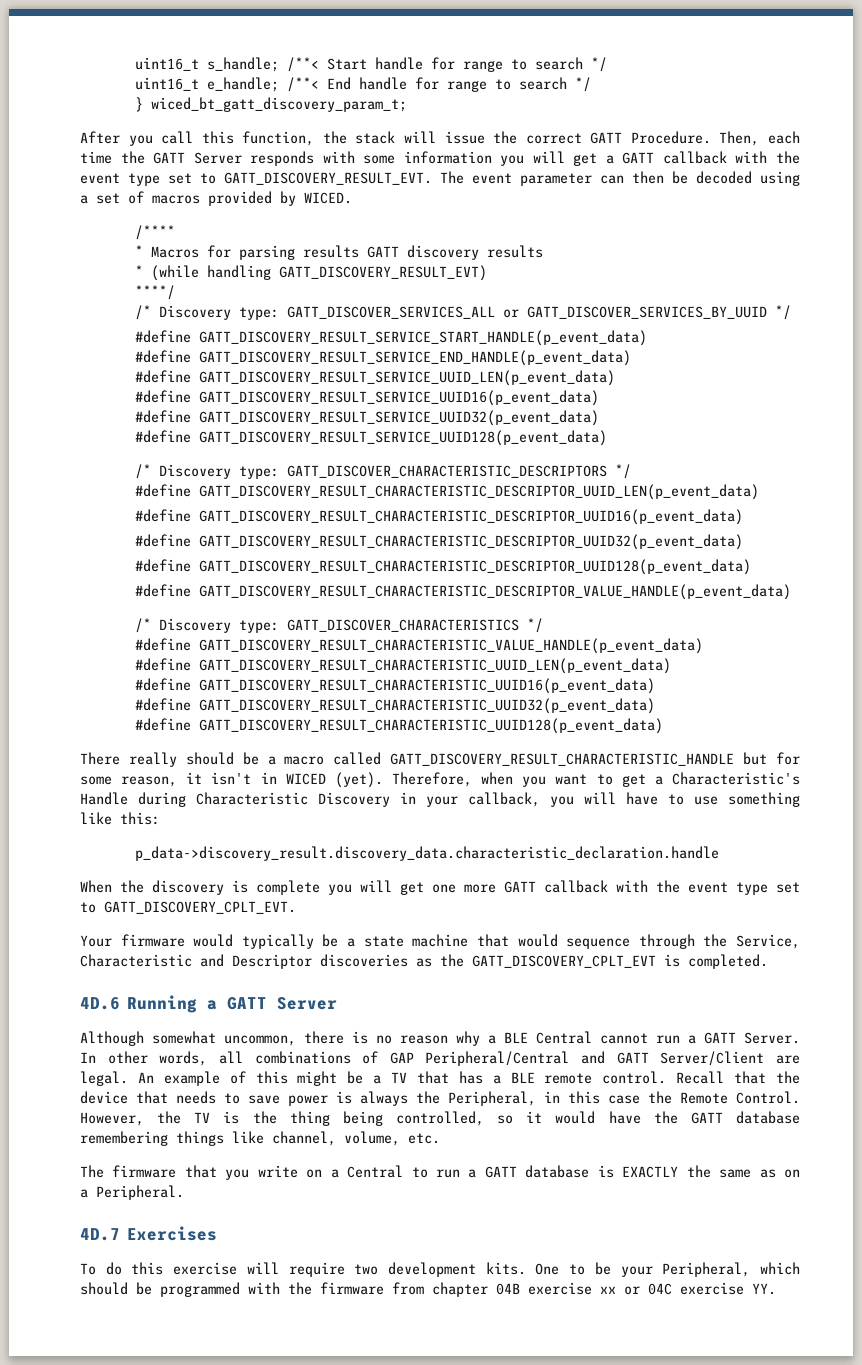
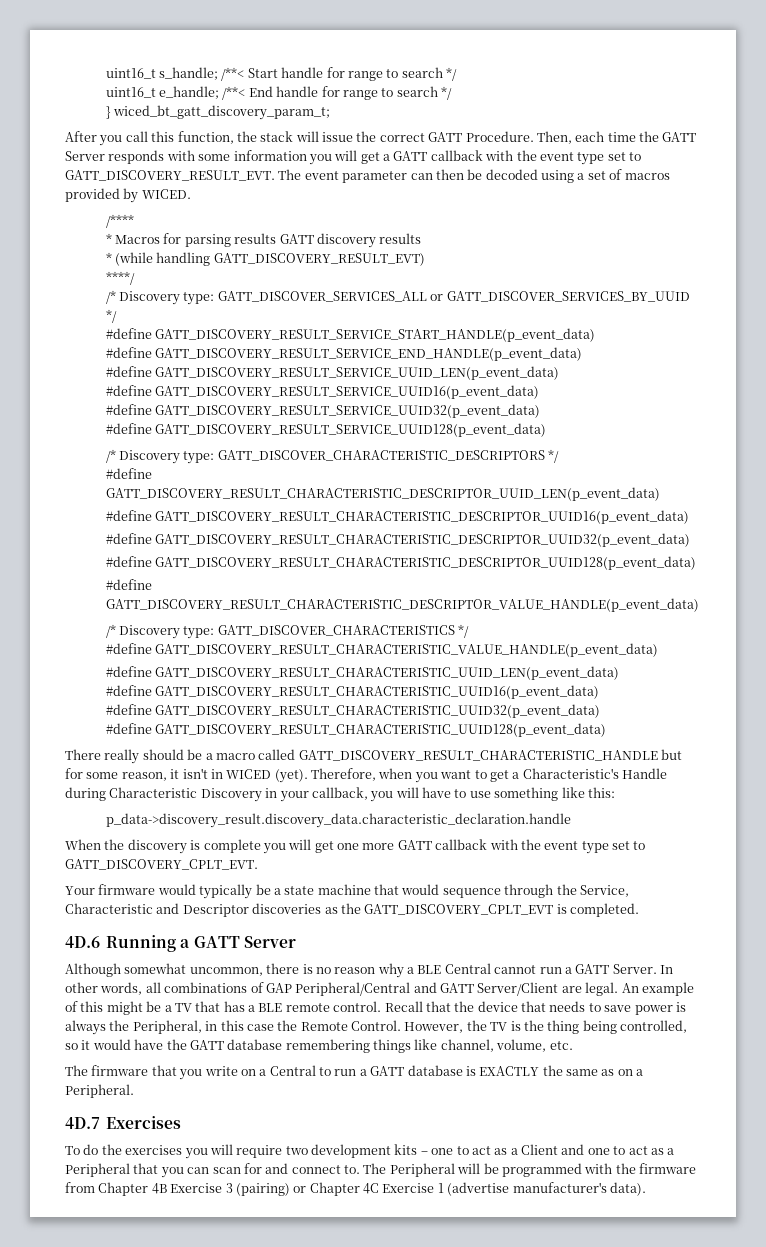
- To do this exercise will require two development kits. One to be your Peripheral, which should be programmed with the firmware from chapter 04B exercise xx or 04C exercise YY.
+ To do the exercises you will require two development kits – one to act as a Client and one to act as a Peripheral that you can scan for and connect to. The Peripheral will be programmed with the firmware from Chapter 4B Exercise 3 (pairing) or Chapter 4C Exercise 1 (advertise manufacturer's data).

